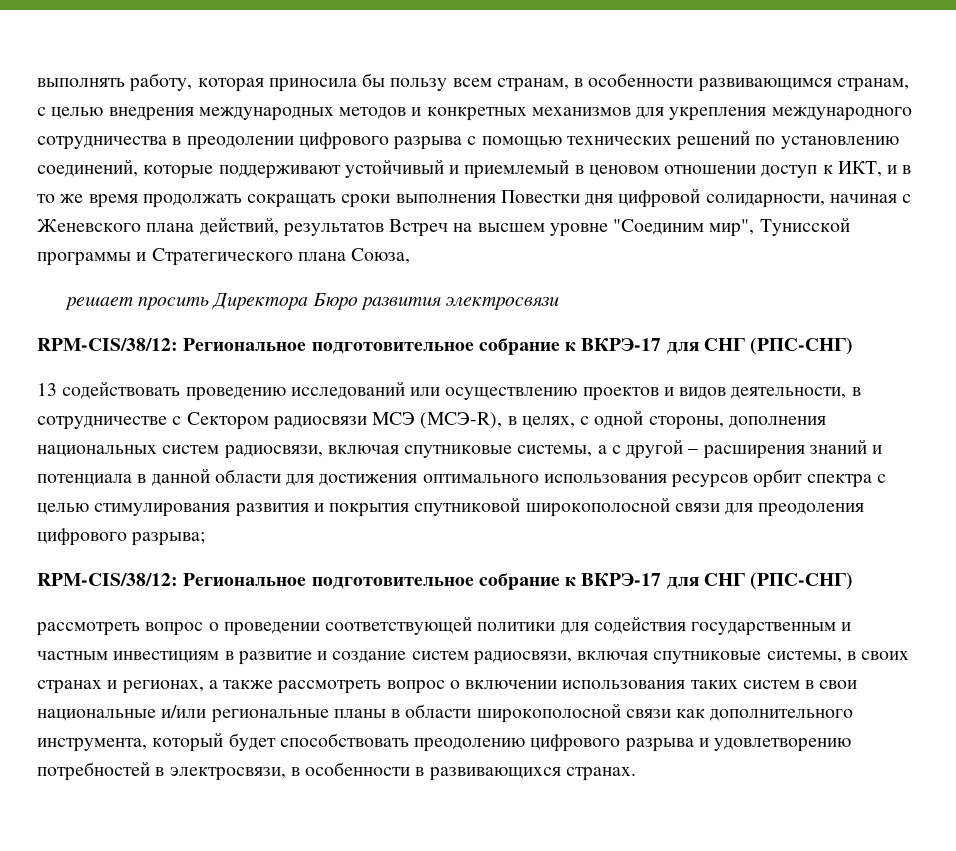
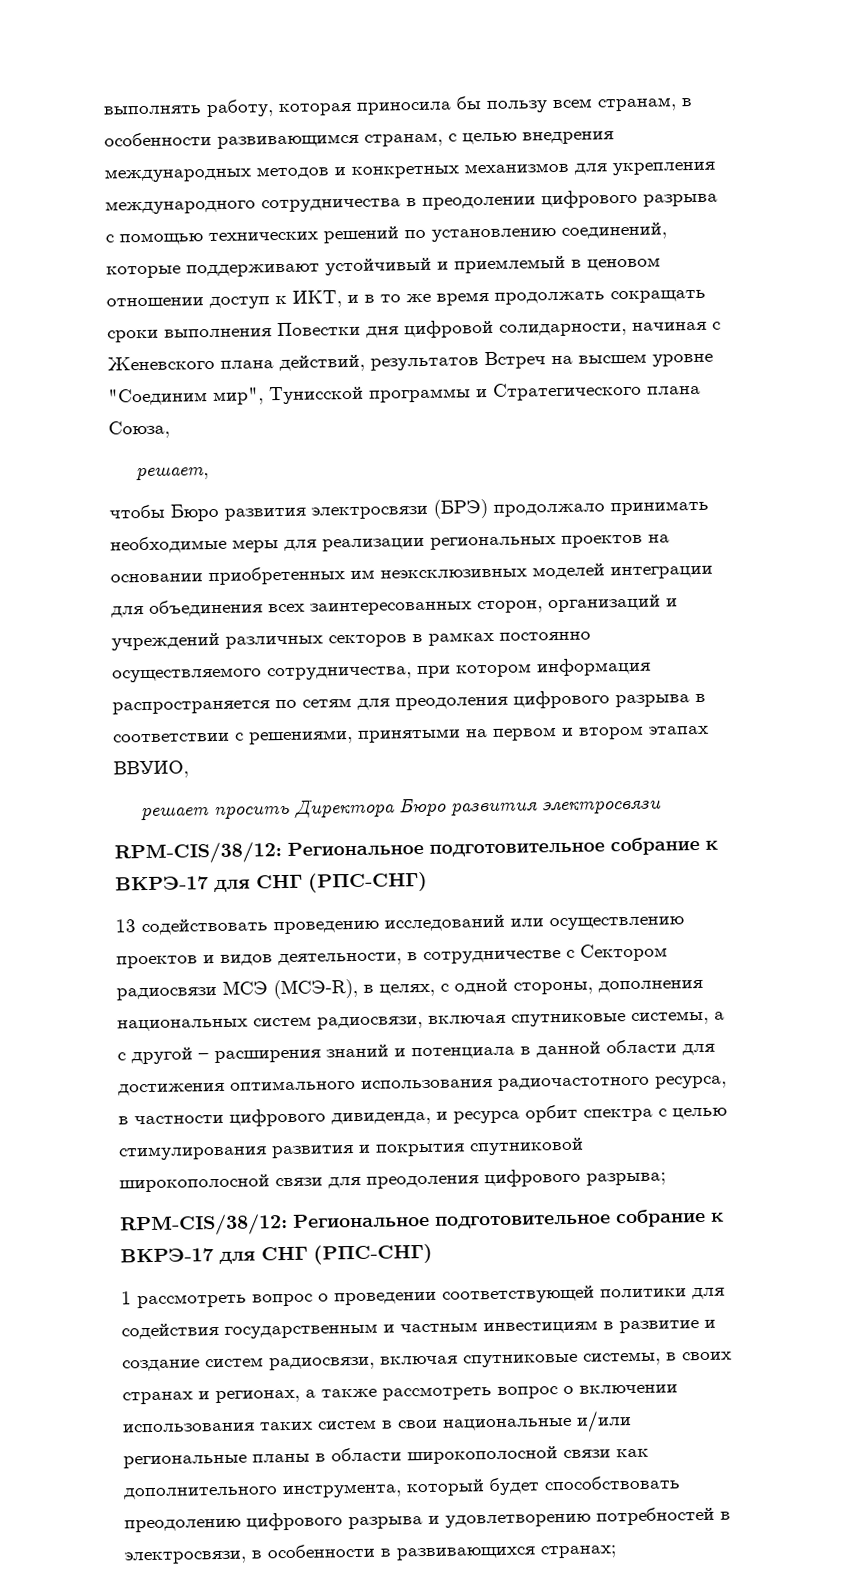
+ решает,
+ чтобы Бюро развития электросвязи (БРЭ) продолжало принимать необходимые меры для реализации региональных проектов на основании приобретенных им неэксклюзивных моделей интеграции для объединения всех заинтересованных сторон, организаций и учреждений различных секторов в рамках постоянно осуществляемого сотрудничества, при котором информация распространяется по сетям для преодоления цифрового разрыва в соответствии с решениями, принятыми на первом и втором этапах ВВУИО,
- 13 содействовать проведению исследований или осуществлению проектов и видов деятельности, в сотрудничестве с Сектором радиосвязи МСЭ (МСЭ-R), в целях, с одной стороны, дополнения национальных систем радиосвязи, включая спутниковые системы, а с другой – расширения знаний и потенциала в данной области для достижения оптимального использования ресурсов орбит спектра с целью стимулирования развития и покрытия спутниковой широкополосной связи для преодоления цифрового разрыва;
+ 13 содействовать проведению исследований или осуществлению проектов и видов деятельности, в сотрудничестве с Сектором радиосвязи МСЭ (МСЭ-R), в целях, с одной стороны, дополнения национальных систем радиосвязи, включая спутниковые системы, а с другой – расширения знаний и потенциала в данной области для достижения оптимального использования радиочастотного ресурса, в частности цифрового дивиденда, и ресурса орбит спектра с целью стимулирования развития и покрытия спутниковой широкополосной связи для преодоления цифрового разрыва;
- рассмотреть вопрос о проведении соответствующей политики для содействия государственным и частным инвестициям в развитие и создание систем радиосвязи, включая спутниковые системы, в своих странах и регионах, а также рассмотреть вопрос о включении использования таких систем в свои национальные и/или региональные планы в области широкополосной связи как дополнительного инструмента, который будет способствовать преодолению цифрового разрыва и удовлетворению потребностей в электросвязи, в особенности в развивающихся странах.
+ 1 рассмотреть вопрос о проведении соответствующей политики для содействия государственным и частным инвестициям в развитие и создание систем радиосвязи, включая спутниковые системы, в своих странах и регионах, а также рассмотреть вопрос о включении использования таких систем в свои национальные и/или региональные планы в области широкополосной связи как дополнительного инструмента, который будет способствовать преодолению цифрового разрыва и удовлетворению потребностей в электросвязи, в особенности в развивающихся странах;

